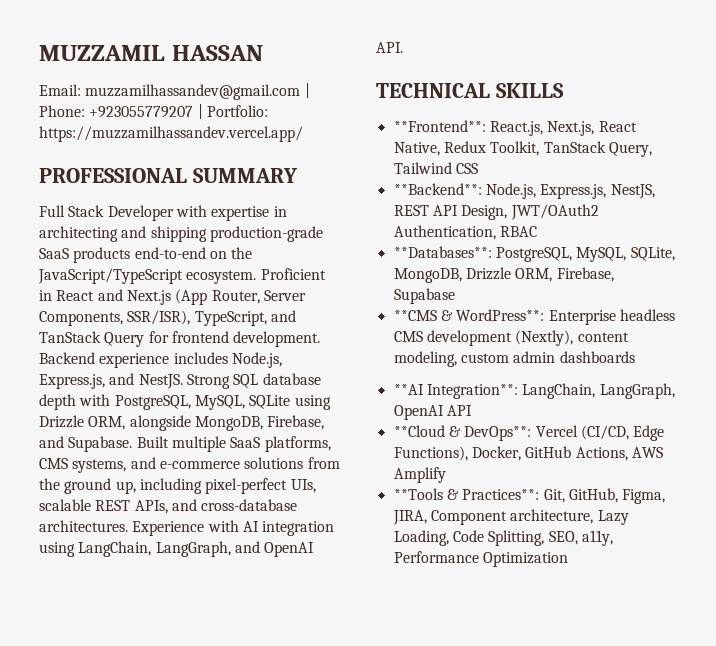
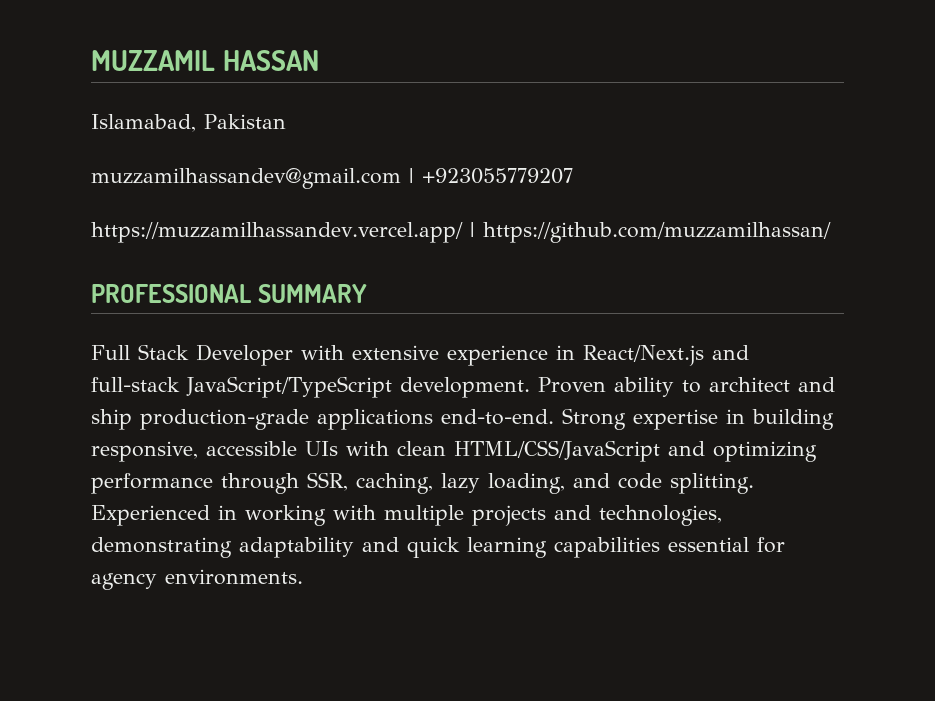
- Email: muzzamilhassandev@gmail.com | Phone: +923055779207 | Portfolio: https://muzzamilhassandev.vercel.app/
+ Islamabad, Pakistan
+ muzzamilhassandev@gmail.com | +923055779207
+ https://muzzamilhassandev.vercel.app/ | https://github.com/muzzamilhassan/
- Full Stack Developer with expertise in architecting and shipping production-grade SaaS products end-to-end on the JavaScript/TypeScript ecosystem. Proficient in React and Next.js (App Router, Server Components, SSR/ISR), TypeScript, and TanStack Query for frontend development. Backend experience includes Node.js, Express.js, and NestJS. Strong SQL database depth with PostgreSQL, MySQL, SQLite using Drizzle ORM, alongside MongoDB, Firebase, and Supabase. Built multiple SaaS platforms, CMS systems, and e-commerce solutions from the ground up, including pixel-perfect UIs, scalable REST APIs, and cross-database architectures. Experience with AI integration using LangChain, LangGraph, and OpenAI API.
- TECHNICAL SKILLS
- **Frontend**: React.js, Next.js, React Native, Redux Toolkit, TanStack Query, Tailwind CSS
- **Backend**: Node.js, Express.js, NestJS, REST API Design, JWT/OAuth2 Authentication, RBAC
- **Databases**: PostgreSQL, MySQL, SQLite, MongoDB, Drizzle ORM, Firebase, Supabase
- **CMS & WordPress**: Enterprise headless CMS development (Nextly), content modeling, custom admin dashboards
- **AI Integration**: LangChain, LangGraph, OpenAI API
- **Cloud & DevOps**: Vercel (CI/CD, Edge Functions), Docker, GitHub Actions, AWS Amplify
- **Tools & Practices**: Git, GitHub, Figma, JIRA, Component architecture, Lazy Loading, Code Splitting, SEO, a11y, Performance Optimization
+ Full Stack Developer with extensive experience in React/Next.js and full-stack JavaScript/TypeScript development. Proven ability to architect and ship production-grade applications end-to-end. Strong expertise in building responsive, accessible UIs with clean HTML/CSS/JavaScript and optimizing performance through SSR, caching, lazy loading, and code splitting. Experienced in working with multiple projects and technologies, demonstrating adaptability and quick learning capabilities essential for agency environments.

